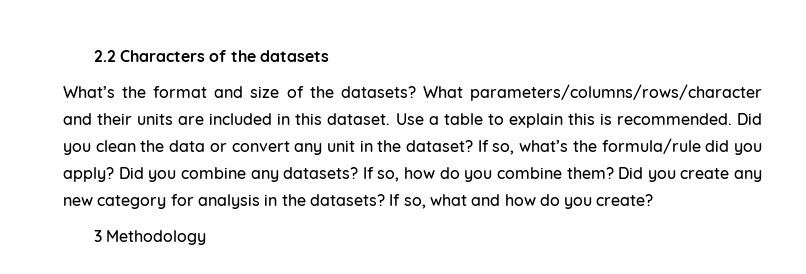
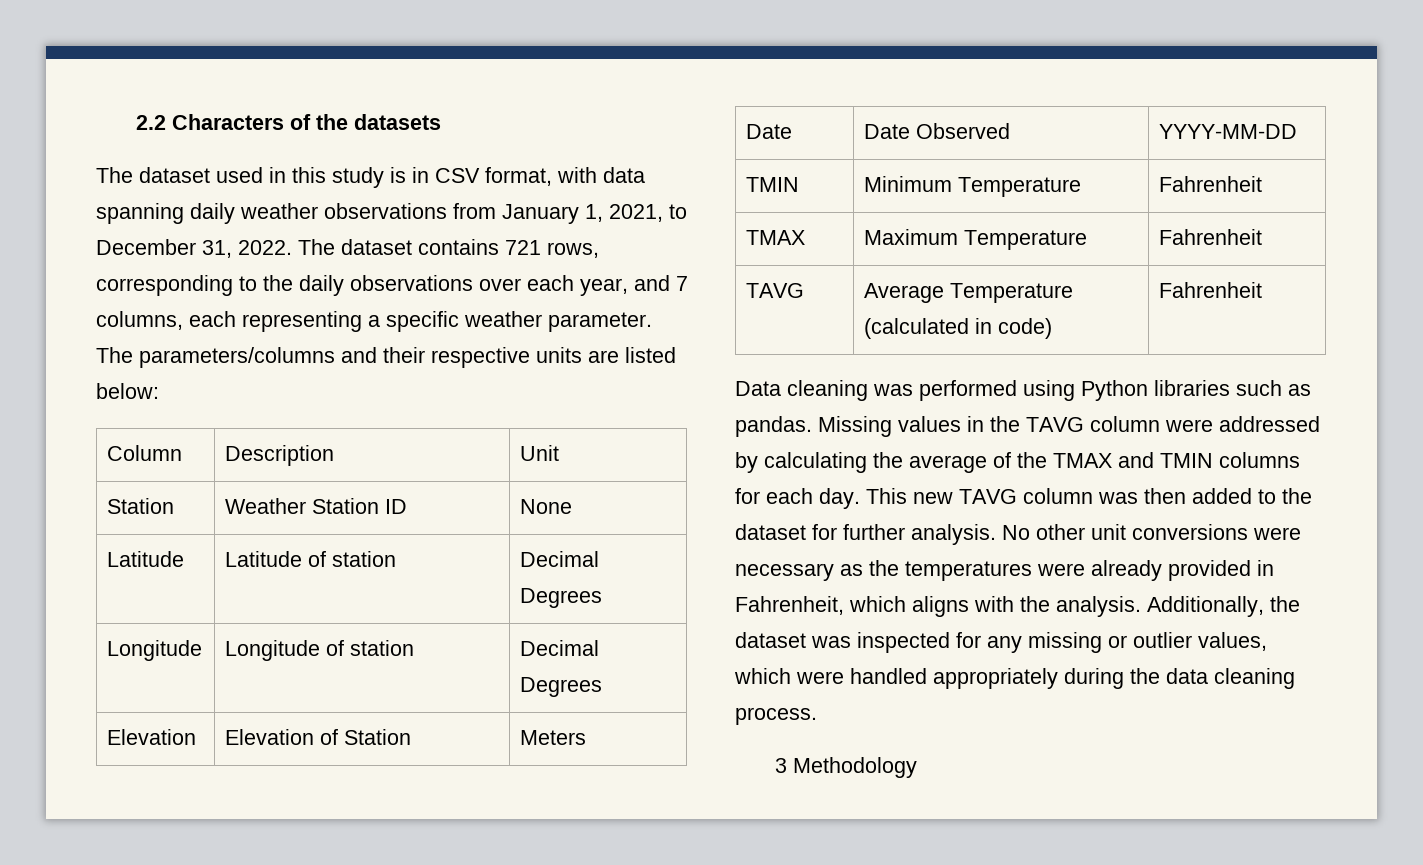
- What’s the format and size of the datasets? What parameters/columns/rows/character and their units are included in this dataset. Use a table to explain this is recommended. Did you clean the data or convert any unit in the dataset? If so, what’s the formula/rule did you apply? Did you combine any datasets? If so, how do you combine them? Did you create any new category for analysis in the datasets? If so, what and how do you create?
+ The dataset used in this study is in CSV format, with data spanning daily weather observations from January 1, 2021, to December 31, 2022. The dataset contains 721 rows, corresponding to the daily observations over each year, and 7 columns, each representing a specific weather parameter. The parameters/columns and their respective units are listed below:
+ Column | Description | Unit
+ Station | Weather Station ID | None
+ Latitude | Latitude of station | Decimal Degrees
+ Longitude | Longitude of station | Decimal Degrees
+ Elevation | Elevation of Station | Meters
+ Date | Date Observed | YYYY-MM-DD
+ TMIN | Minimum Temperature | Fahrenheit
+ TMAX | Maximum Temperature | Fahrenheit
+ TAVG | Average Temperature (calculated in code) | Fahrenheit
+ Data cleaning was performed using Python libraries such as pandas. Missing values in the TAVG column were addressed by calculating the average of the TMAX and TMIN columns for each day. This new TAVG column was then added to the dataset for further analysis. No other unit conversions were necessary as the temperatures were already provided in Fahrenheit, which aligns with the analysis. Additionally, the dataset was inspected for any missing or outlier values, which were handled appropriately during the data cleaning process.

